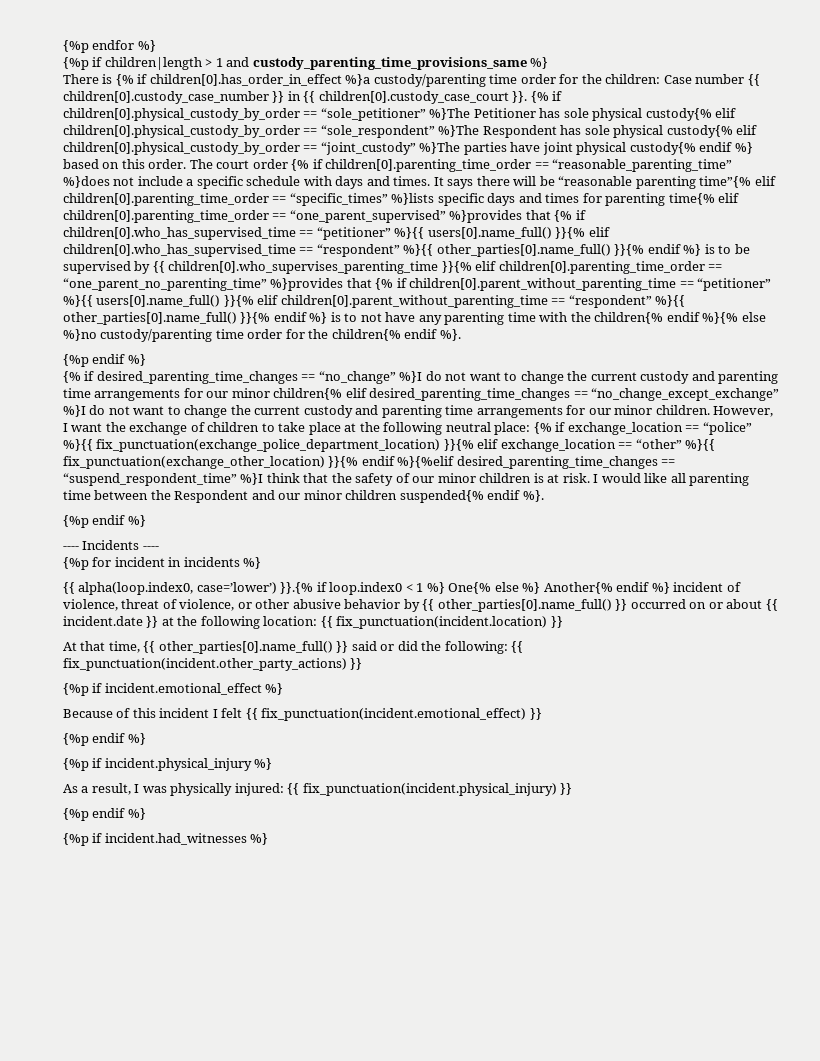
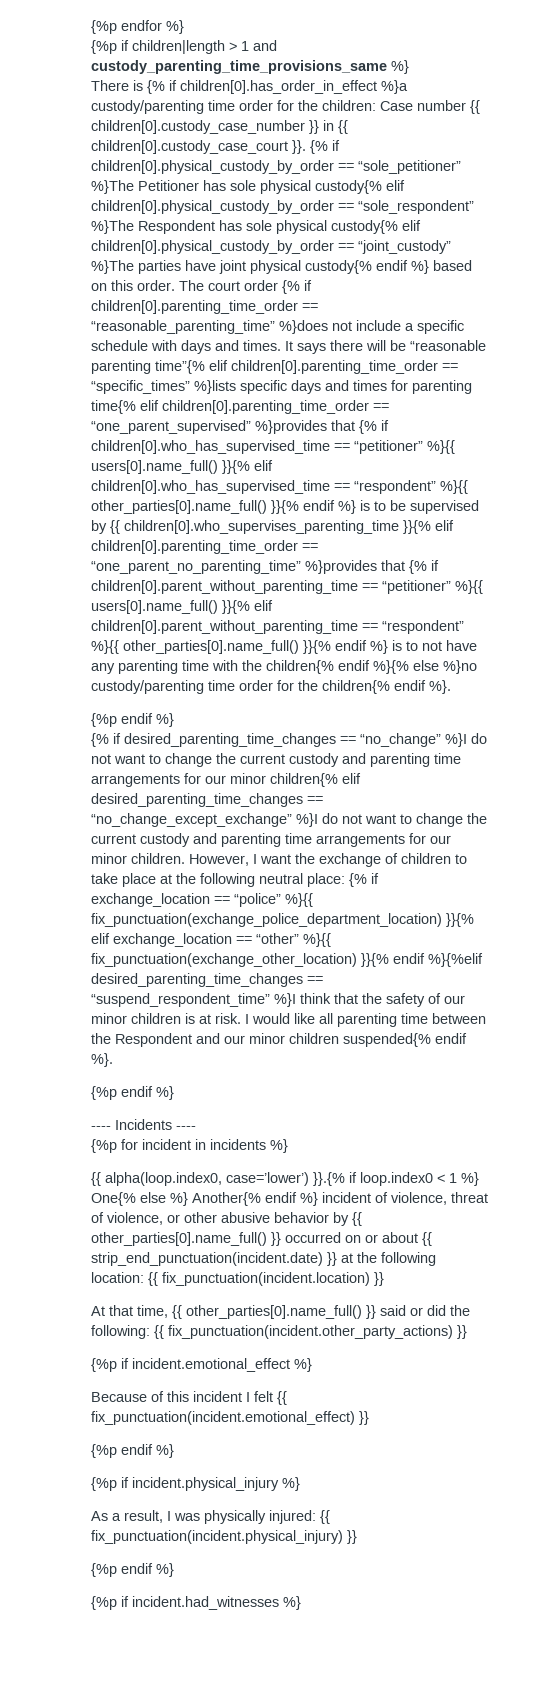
- {{ alpha(loop.index0, case=’lower’) }}.{% if loop.index0 < 1 %} One{% else %} Another{% endif %} incident of violence, threat of violence, or other abusive behavior by {{ other_parties[0].name_full() }} occurred on or about {{ incident.date }} at the following location: {{ fix_punctuation(incident.location) }}
+ {{ alpha(loop.index0, case=’lower’) }}.{% if loop.index0 < 1 %} One{% else %} Another{% endif %} incident of violence, threat of violence, or other abusive behavior by {{ other_parties[0].name_full() }} occurred on or about {{ strip_end_punctuation(incident.date) }} at the following location: {{ fix_punctuation(incident.location) }}

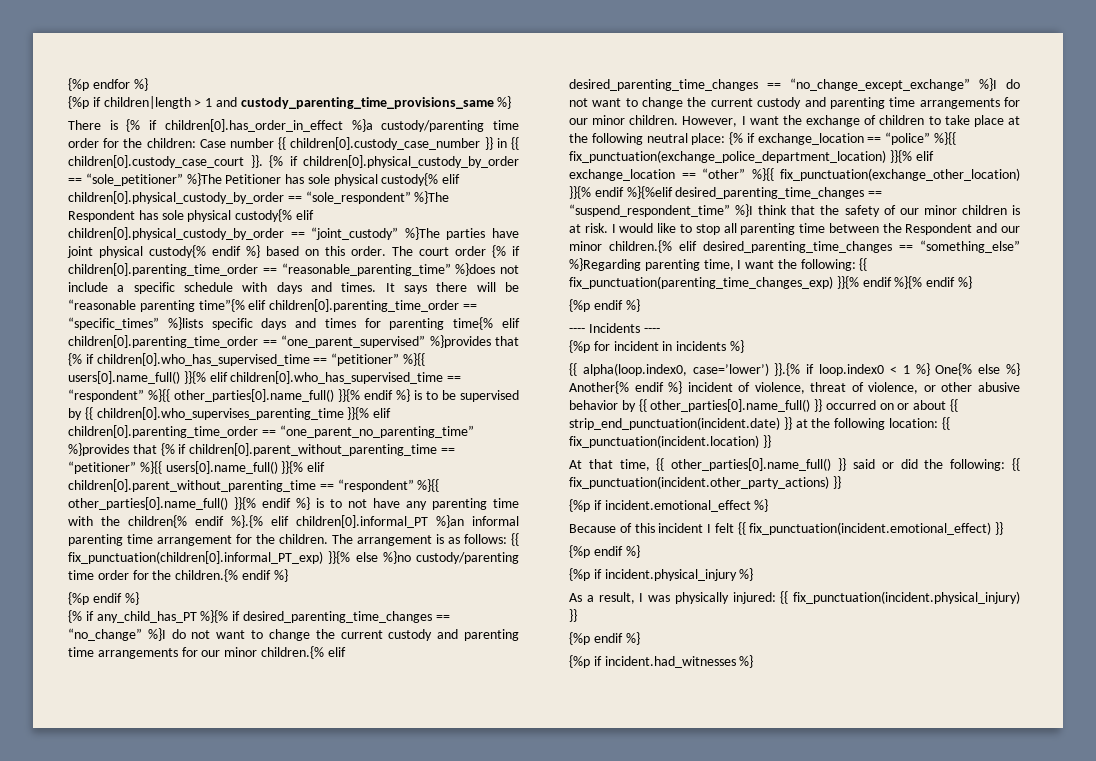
- It says there will be “reasonable parenting time”{% elif children[0].parenting_time_order == “specific_times” %}lists specific days and times for parenting time{% elif children[0].parenting_time_order == “one_parent_supervised” %}provides that {% if children[0].who_has_supervised_time == “petitioner” %}{{ users[0].name_full() }}{% elif children[0].who_has_supervised_time == “respondent” %}{{ other_parties[0].name_full() }}{% endif %} is to be supervised by {{ children[0].who_supervises_parenting_time }}{% elif children[0].parenting_time_order == “one_parent_no_parenting_time” %}provides that {% if children[0].parent_without_parenting_time == “petitioner” %}{{ users[0].name_full() }}{% elif children[0].parent_without_parenting_time == “respondent” %}{{ other_parties[0].name_full() }}{% endif %} is to not have any parenting time with the children{% endif %}{% else %}no custody/parenting time order for the children{% endif %}.
+ It says there will be “reasonable parenting time”{% elif children[0].parenting_time_order == “specific_times” %}lists specific days and times for parenting time{% elif children[0].parenting_time_order == “one_parent_supervised” %}provides that {% if children[0].who_has_supervised_time == “petitioner” %}{{ users[0].name_full() }}{% elif children[0].who_has_supervised_time == “respondent” %}{{ other_parties[0].name_full() }}{% endif %} is to be supervised by {{ children[0].who_supervises_parenting_time }}{% elif children[0].parenting_time_order == “one_parent_no_parenting_time” %}provides that {% if children[0].parent_without_parenting_time == “petitioner” %}{{ users[0].name_full() }}{% elif children[0].parent_without_parenting_time == “respondent” %}{{ other_parties[0].name_full() }}{% endif %} is to not have any parenting time with the children{% endif %}.{% elif children[0].informal_PT %}an informal parenting time arrangement for the children. The arrangement is as follows: {{ fix_punctuation(children[0].informal_PT_exp) }}{% else %}no custody/parenting time order for the children.{% endif %}
- {% if desired_parenting_time_changes == “no_change” %}I do not want to change the current custody and parenting time arrangements for our minor children{% elif desired_parenting_time_changes == “no_change_except_exchange” %}I do not want to change the current custody and parenting time arrangements for our minor children.
+ {% if any_child_has_PT %}{% if desired_parenting_time_changes == “no_change” %}I do not want to change the current custody and parenting time arrangements for our minor children.{% elif desired_parenting_time_changes == “no_change_except_exchange” %}I do not want to change the current custody and parenting time arrangements for our minor children.
- I would like all parenting time between the Respondent and our minor children suspended{% endif %}.
+ I would like to stop all parenting time between the Respondent and our minor children.{% elif desired_parenting_time_changes == “something_else” %}Regarding parenting time, I want the following: {{ fix_punctuation(parenting_time_changes_exp) }}{% endif %}{% endif %}

